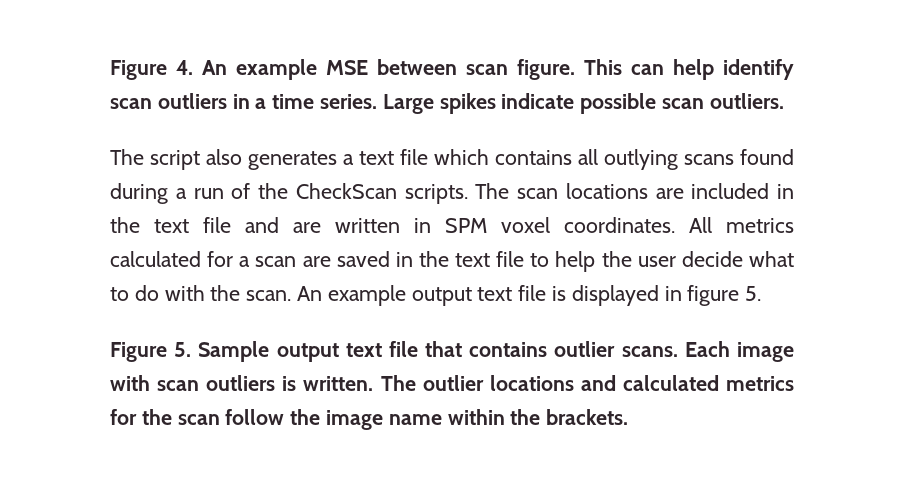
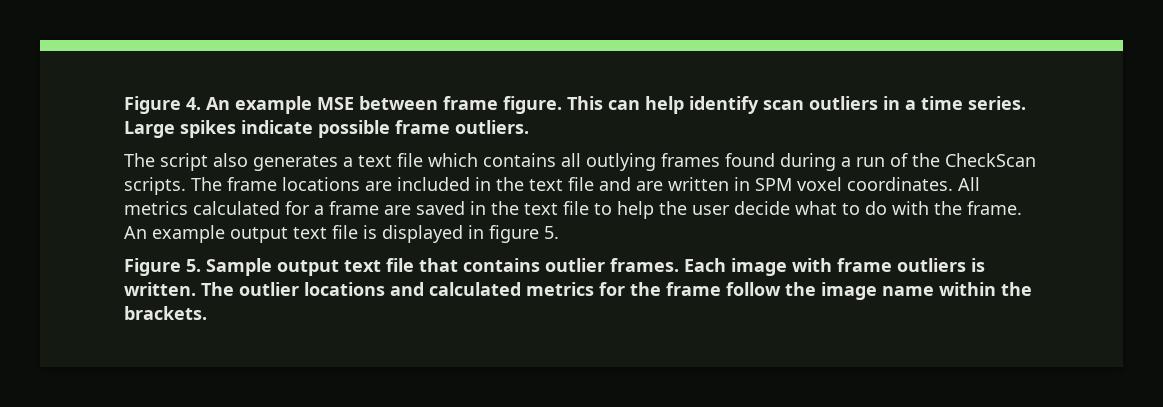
- Figure 4. An example MSE between scan figure.
+ Figure 4. An example MSE between frame figure.
- Large spikes indicate possible scan outliers.
+ Large spikes indicate possible frame outliers.
- The script also generates a text file which contains all outlying scans found during a run of the CheckScan scripts.
+ The script also generates a text file which contains all outlying frames found during a run of the CheckScan scripts.
- The scan locations are included in the text file and are written in SPM voxel coordinates.
+ The frame locations are included in the text file and are written in SPM voxel coordinates.
- All metrics calculated for a scan are saved in the text file to help the user decide what to do with the scan.
+ All metrics calculated for a frame are saved in the text file to help the user decide what to do with the frame.
- Figure 5. Sample output text file that contains outlier scans.
+ Figure 5. Sample output text file that contains outlier frames.
- Each image with scan outliers is written.
+ Each image with frame outliers is written.
- The outlier locations and calculated metrics for the scan follow the image name within the brackets.
+ The outlier locations and calculated metrics for the frame follow the image name within the brackets.

